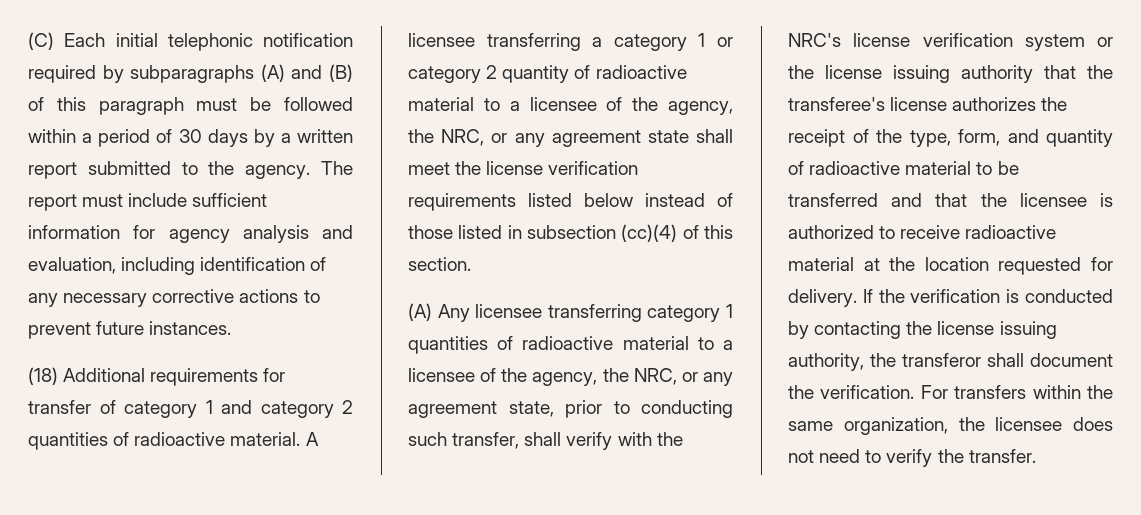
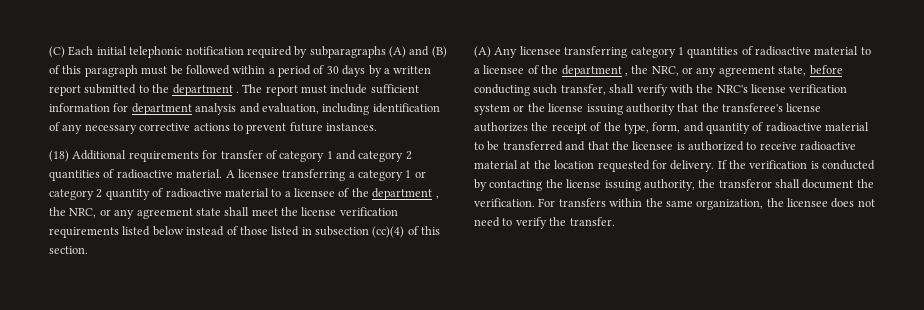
- (C) Each initial telephonic notification required by subparagraphs (A) and (B) of this paragraph must be followed within a period of 30 days by a written report submitted to the agency.
+ (C) Each initial telephonic notification required by subparagraphs (A) and (B) of this paragraph must be followed within a period of 30 days by a written report submitted to the department .
- The report must include sufficient information for agency analysis and evaluation, including identification of any necessary corrective actions to prevent future instances.
+ The report must include sufficient information for department analysis and evaluation, including identification of any necessary corrective actions to prevent future instances.
- A licensee transferring a category 1 or category 2 quantity of radioactive material to a licensee of the agency, the NRC, or any agreement state shall meet the license verification requirements listed below instead of those listed in subsection (cc)(4) of this section.
+ A licensee transferring a category 1 or category 2 quantity of radioactive material to a licensee of the department , the NRC, or any agreement state shall meet the license verification requirements listed below instead of those listed in subsection (cc)(4) of this section.
- (A) Any licensee transferring category 1 quantities of radioactive material to a licensee of the agency, the NRC, or any agreement state, prior to conducting such transfer, shall verify with the NRC's license verification system or the license issuing authority that the transferee's license authorizes the receipt of the type, form, and quantity of radioactive material to be transferred and that the licensee is authorized to receive radioactive material at the location requested for delivery.
+ (A) Any licensee transferring category 1 quantities of radioactive material to a licensee of the department , the NRC, or any agreement state, before conducting such transfer, shall verify with the NRC's license verification system or the license issuing authority that the transferee's license authorizes the receipt of the type, form, and quantity of radioactive material to be transferred and that the licensee is authorized to receive radioactive material at the location requested for delivery.

